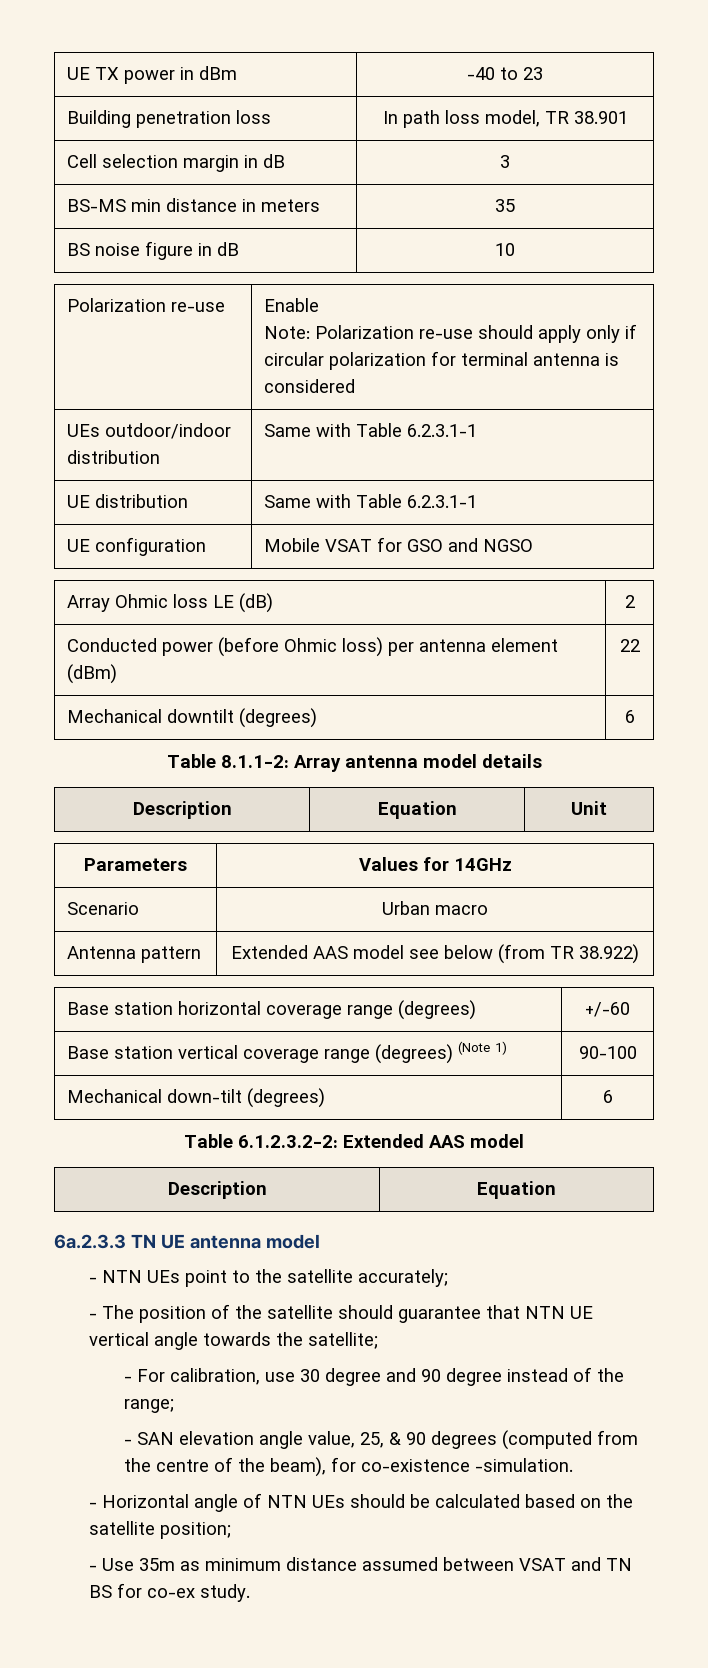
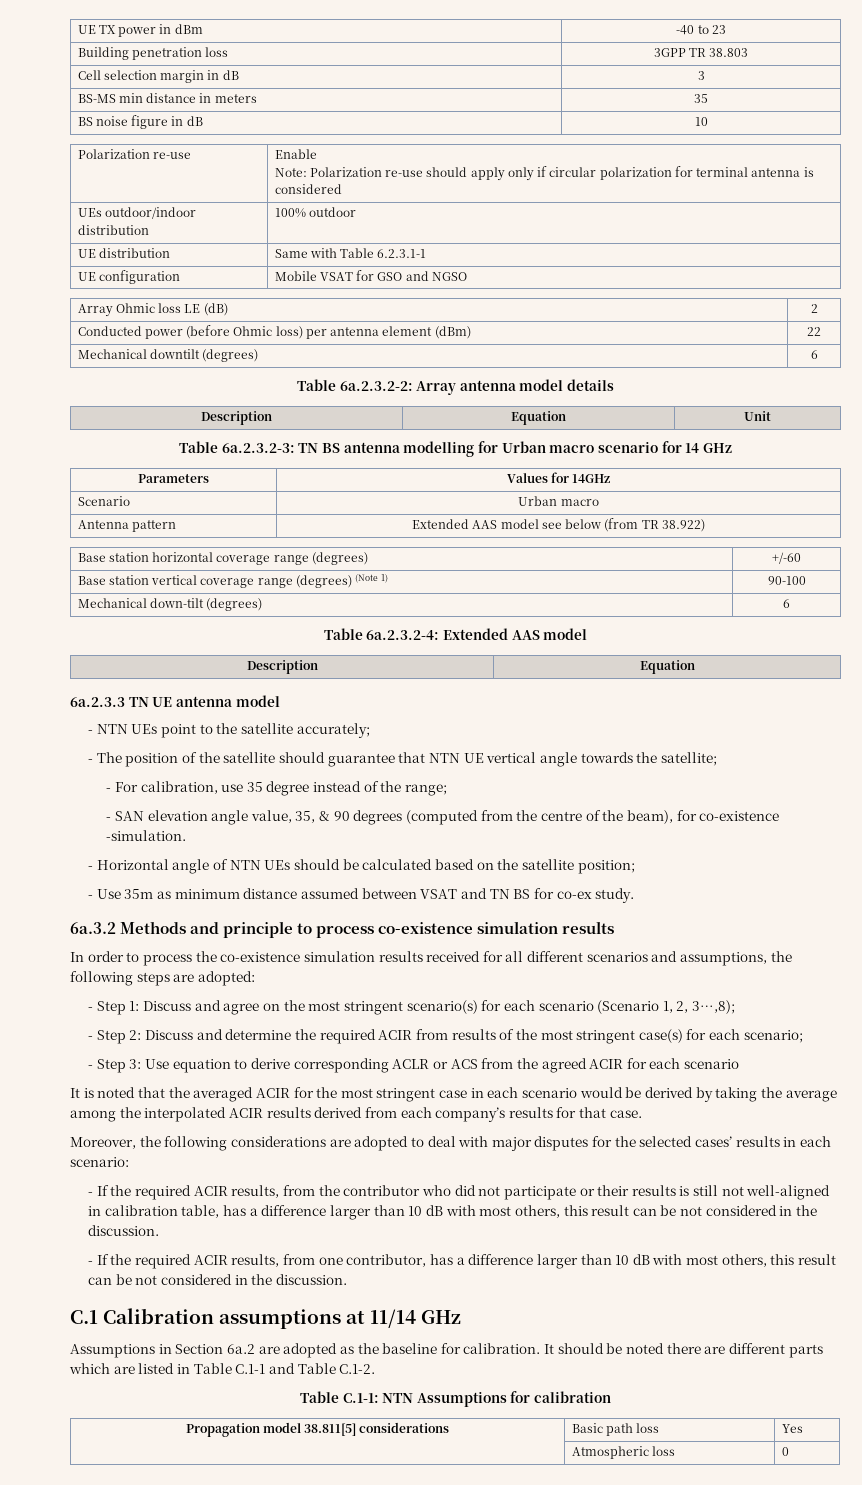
- Building penetration loss | In path loss model, TR 38.901
+ Building penetration loss | 3GPP TR 38.803
- UEs outdoor/indoor distribution | Same with Table 6.2.3.1-1
+ UEs outdoor/indoor distribution | 100% outdoor
- Table 8.1.1-2: Array antenna model details
+ Table 6a.2.3.2-2: Array antenna model details
+ Table 6a.2.3.2-3: TN BS antenna modelling for Urban macro scenario for 14 GHz
- Table 6.1.2.3.2-2: Extended AAS model
+ Table 6a.2.3.2-4: Extended AAS model
- - For calibration, use 30 degree and 90 degree instead of the range;
+ - For calibration, use 35 degree instead of the range;
- - SAN elevation angle value, 25, & 90 degrees (computed from the centre of the beam), for co-existence -simulation.
+ - SAN elevation angle value, 35, & 90 degrees (computed from the centre of the beam), for co-existence -simulation.
+ 6a.3.2 Methods and principle to process co-existence simulation results
+ In order to process the co-existence simulation results received for all different scenarios and assumptions, the following steps are adopted:
+ - Step 1: Discuss and agree on the most stringent scenario(s) for each scenario (Scenario 1, 2, 3…,8);
+ - Step 2: Discuss and determine the required ACIR from results of the most stringent case(s) for each scenario;
+ - Step 3: Use equation to derive corresponding ACLR or ACS from the agreed ACIR for each scenario
+ It is noted that the averaged ACIR for the most stringent case in each scenario would be derived by taking the average among the interpolated ACIR results derived from each company’s results for that case.
+ Moreover, the following considerations are adopted to deal with major disputes for the selected cases’ results in each scenario:
+ - If the required ACIR results, from the contributor who did not participate or their results is still not well-aligned in calibration table, has a difference larger than 10 dB with most others, this result can be not considered in the discussion.
+ - If the required ACIR results, from one contributor, has a difference larger than 10 dB with most others, this result can be not considered in the discussion.
+ C.1 Calibration assumptions at 11/14 GHz
+ Assumptions in Section 6a.2 are adopted as the baseline for calibration. It should be noted there are different parts which are listed in Table C.1-1 and Table C.1-2.
+ Table C.1-1: NTN Assumptions for calibration
+ Propagation model 38.811[5] considerations | Basic path loss | Yes
+ | Atmospheric loss | 0

